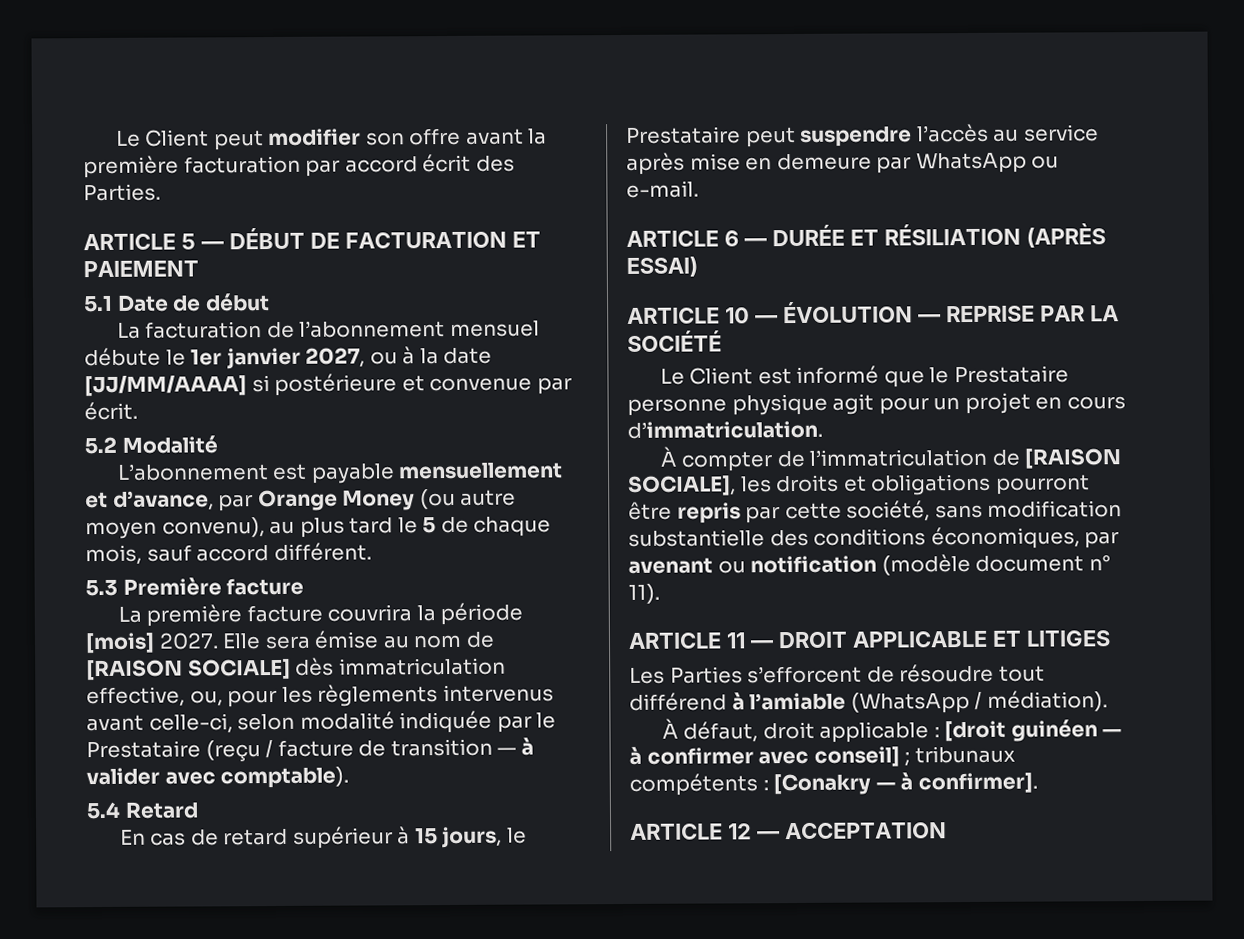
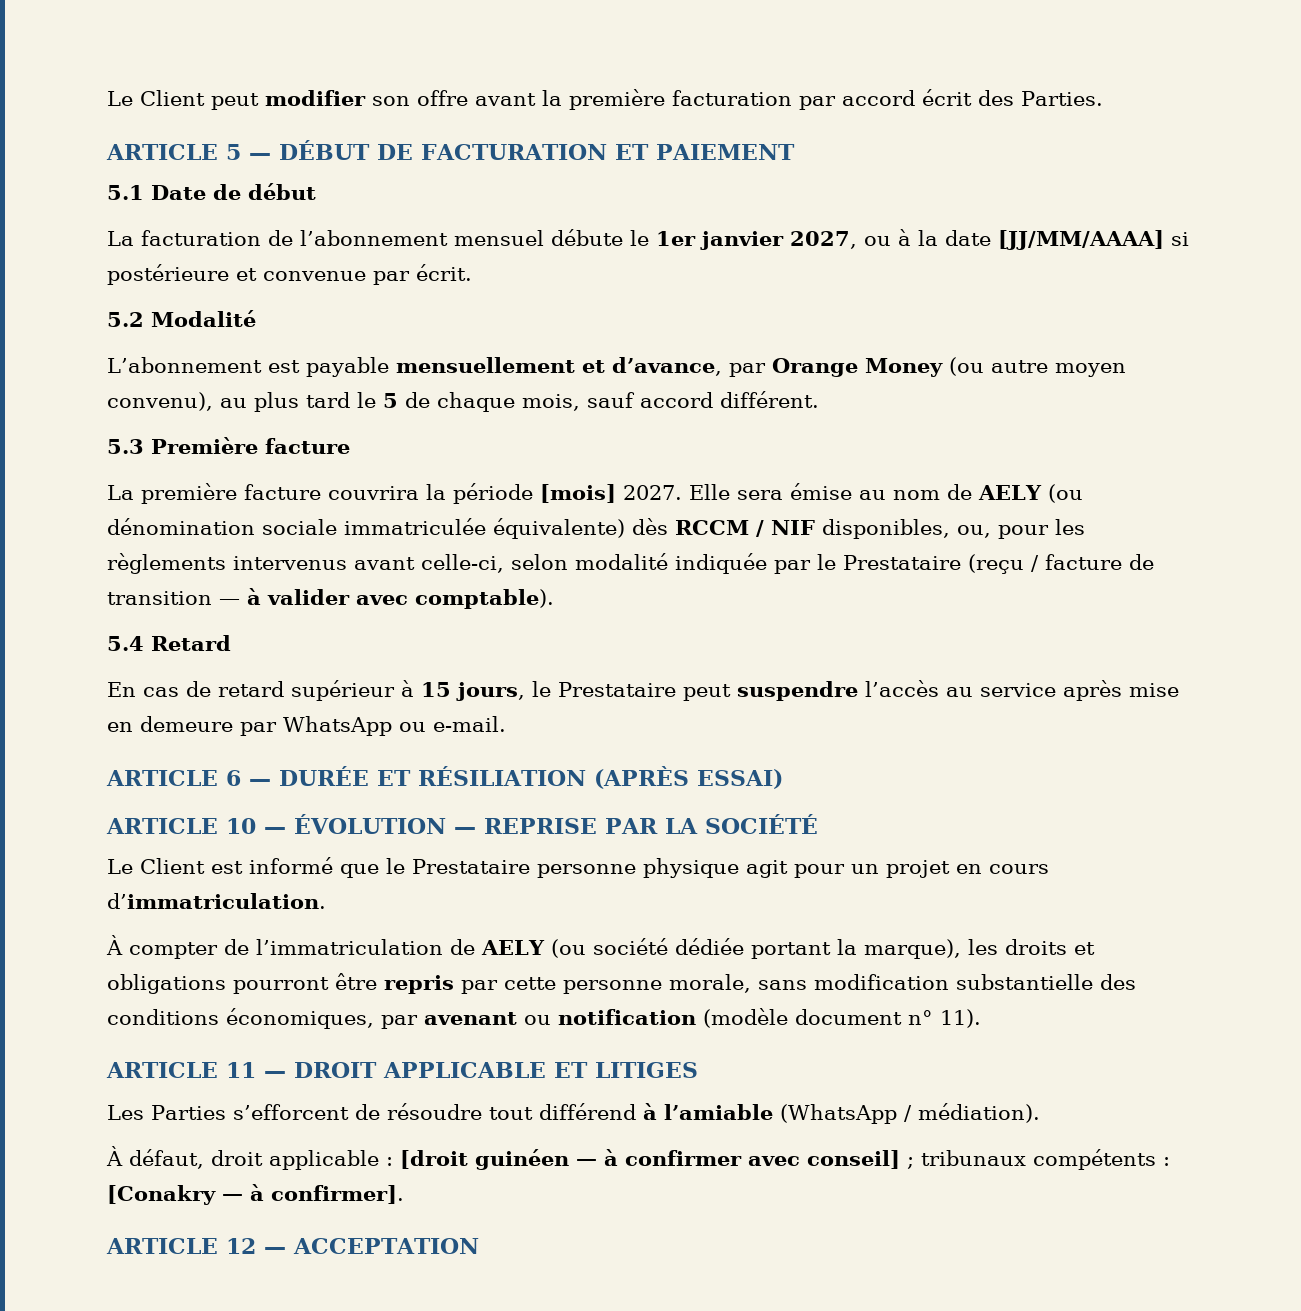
- Elle sera émise au nom de [RAISON SOCIALE] dès immatriculation effective, ou, pour les règlements intervenus avant celle-ci, selon modalité indiquée par le Prestataire (reçu / facture de transition — à valider avec comptable).
+ Elle sera émise au nom de AELY (ou dénomination sociale immatriculée équivalente) dès RCCM / NIF disponibles, ou, pour les règlements intervenus avant celle-ci, selon modalité indiquée par le Prestataire (reçu / facture de transition — à valider avec comptable).
- À compter de l’immatriculation de [RAISON SOCIALE], les droits et obligations pourront être repris par cette société, sans modification substantielle des conditions économiques, par avenant ou notification (modèle document n° 11).
+ À compter de l’immatriculation de AELY (ou société dédiée portant la marque), les droits et obligations pourront être repris par cette personne morale, sans modification substantielle des conditions économiques, par avenant ou notification (modèle document n° 11).

